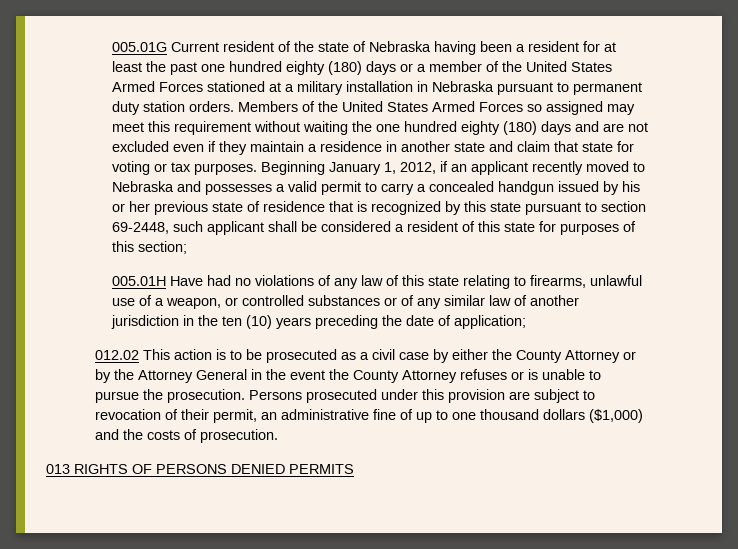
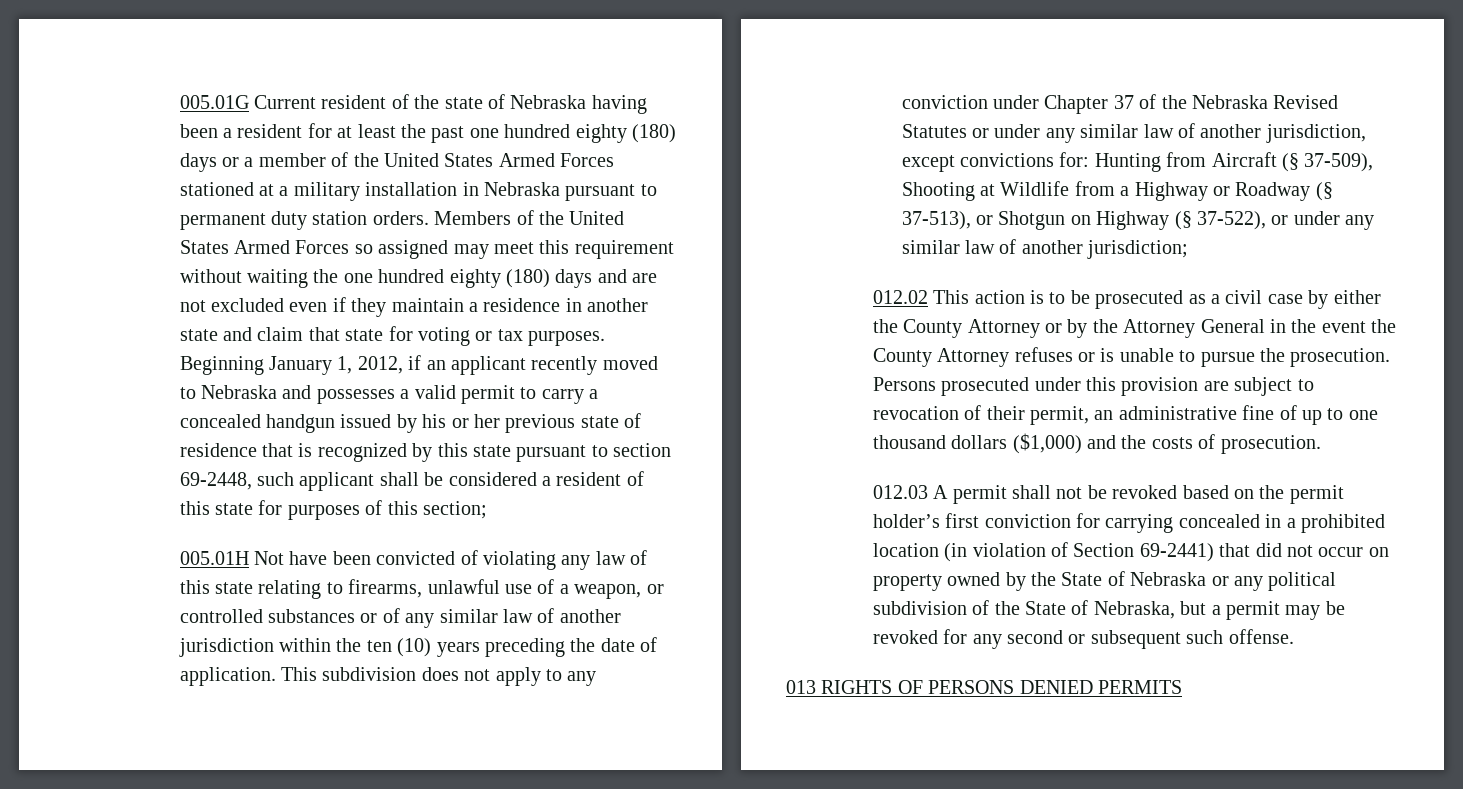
- 005.01H Have had no violations of any law of this state relating to firearms, unlawful use of a weapon, or controlled substances or of any similar law of another jurisdiction in the ten (10) years preceding the date of application;
+ 005.01H Not have been convicted of violating any law of this state relating to firearms, unlawful use of a weapon, or controlled substances or of any similar law of another jurisdiction within the ten (10) years preceding the date of application. This subdivision does not apply to any conviction under Chapter 37 of the Nebraska Revised Statutes or under any similar law of another jurisdiction, except convictions for: Hunting from Aircraft (§ 37-509), Shooting at Wildlife from a Highway or Roadway (§ 37-513), or Shotgun on Highway (§ 37-522), or under any similar law of another jurisdiction;
+ 012.03 A permit shall not be revoked based on the permit holder’s first conviction for carrying concealed in a prohibited location (in violation of Section 69-2441) that did not occur on property owned by the State of Nebraska or any political subdivision of the State of Nebraska, but a permit may be revoked for any second or subsequent such offense.

